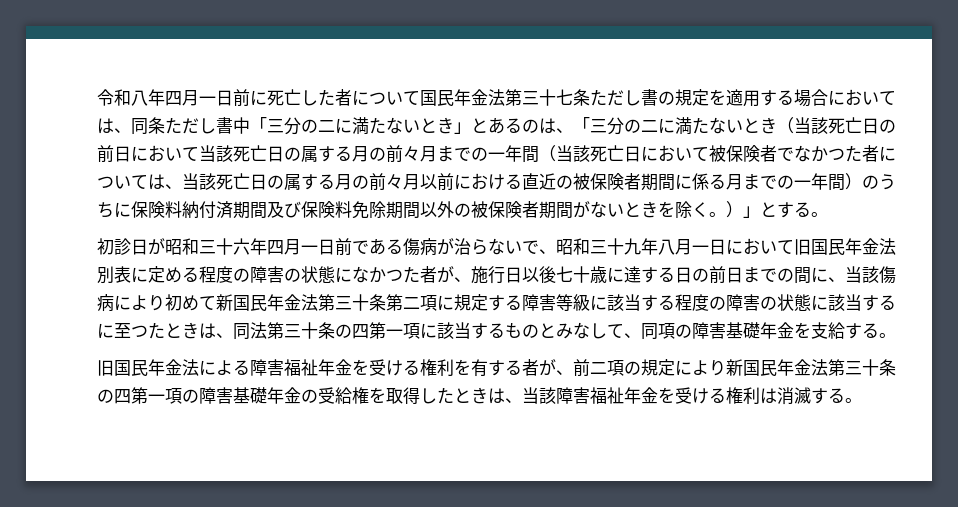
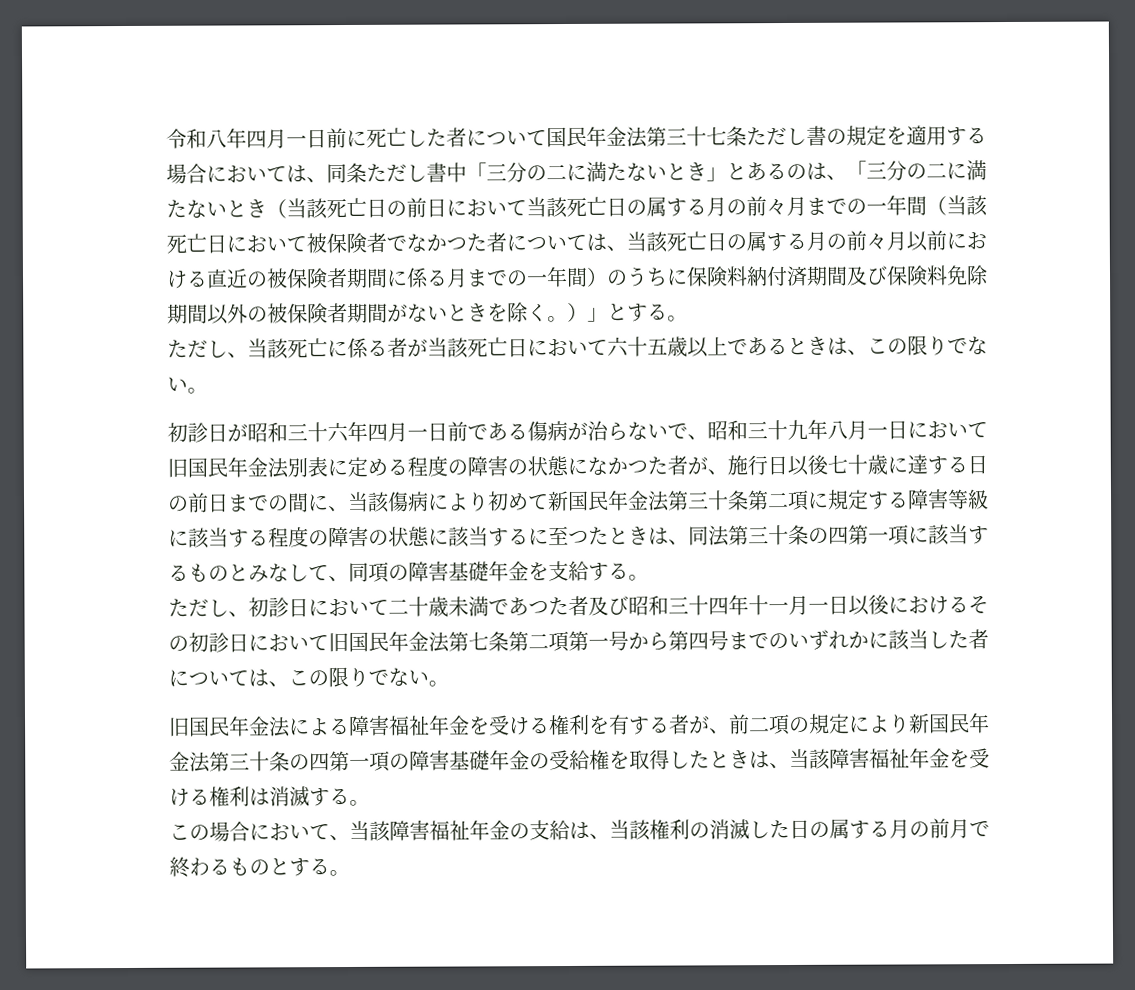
+ ただし、当該死亡に係る者が当該死亡日において六十五歳以上であるときは、この限りでない。
+ ただし、初診日において二十歳未満であつた者及び昭和三十四年十一月一日以後におけるその初診日において旧国民年金法第七条第二項第一号から第四号までのいずれかに該当した者については、この限りでない。
+ この場合において、当該障害福祉年金の支給は、当該権利の消滅した日の属する月の前月で終わるものとする。

